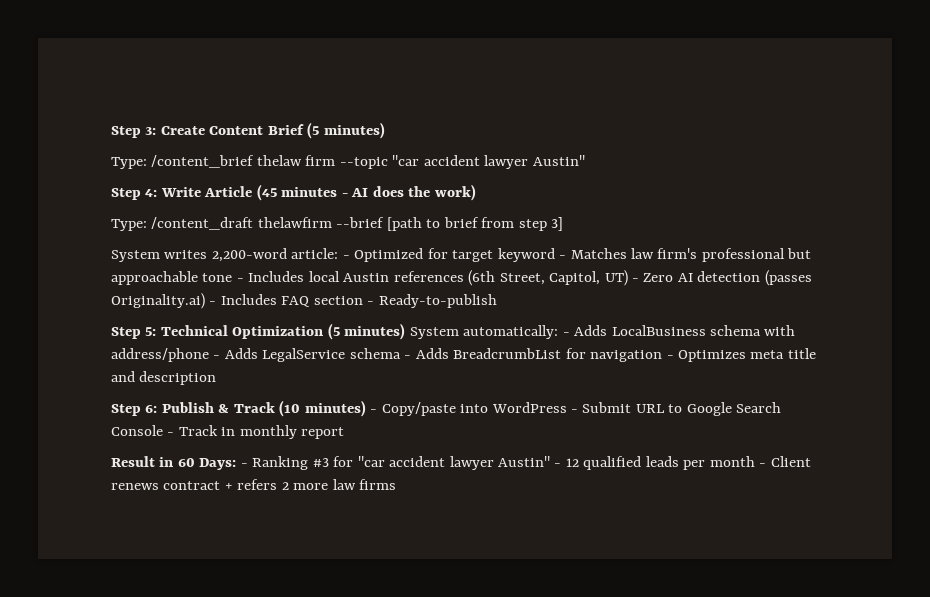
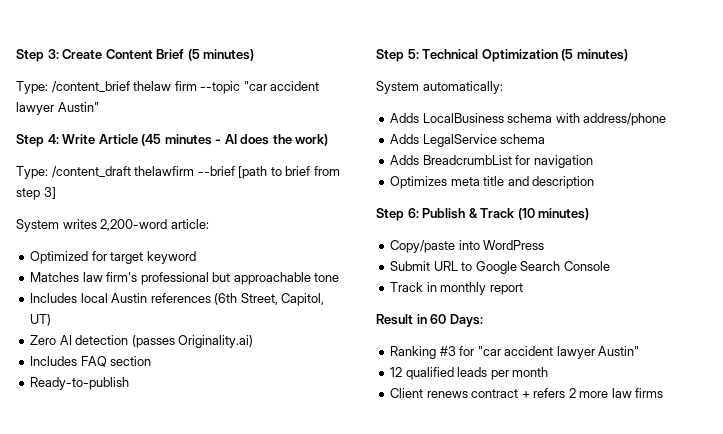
- System writes 2,200-word article: - Optimized for target keyword - Matches law firm's professional but approachable tone - Includes local Austin references (6th Street, Capitol, UT) - Zero AI detection (passes Originality.ai) - Includes FAQ section - Ready-to-publish
+ System writes 2,200-word article:
+ Optimized for target keyword
+ Matches law firm's professional but approachable tone
+ Includes local Austin references (6th Street, Capitol, UT)
+ Zero AI detection (passes Originality.ai)
+ Includes FAQ section
+ Ready-to-publish
- Step 5: Technical Optimization (5 minutes) System automatically: - Adds LocalBusiness schema with address/phone - Adds LegalService schema - Adds BreadcrumbList for navigation - Optimizes meta title and description
+ Step 5: Technical Optimization (5 minutes)
+ System automatically:
+ Adds LocalBusiness schema with address/phone
+ Adds LegalService schema
+ Adds BreadcrumbList for navigation
+ Optimizes meta title and description
- Step 6: Publish & Track (10 minutes) - Copy/paste into WordPress - Submit URL to Google Search Console - Track in monthly report
+ Step 6: Publish & Track (10 minutes)
+ Copy/paste into WordPress
+ Submit URL to Google Search Console
+ Track in monthly report
- Result in 60 Days: - Ranking #3 for "car accident lawyer Austin" - 12 qualified leads per month - Client renews contract + refers 2 more law firms
+ Result in 60 Days:
+ Ranking #3 for "car accident lawyer Austin"
+ 12 qualified leads per month
+ Client renews contract + refers 2 more law firms

